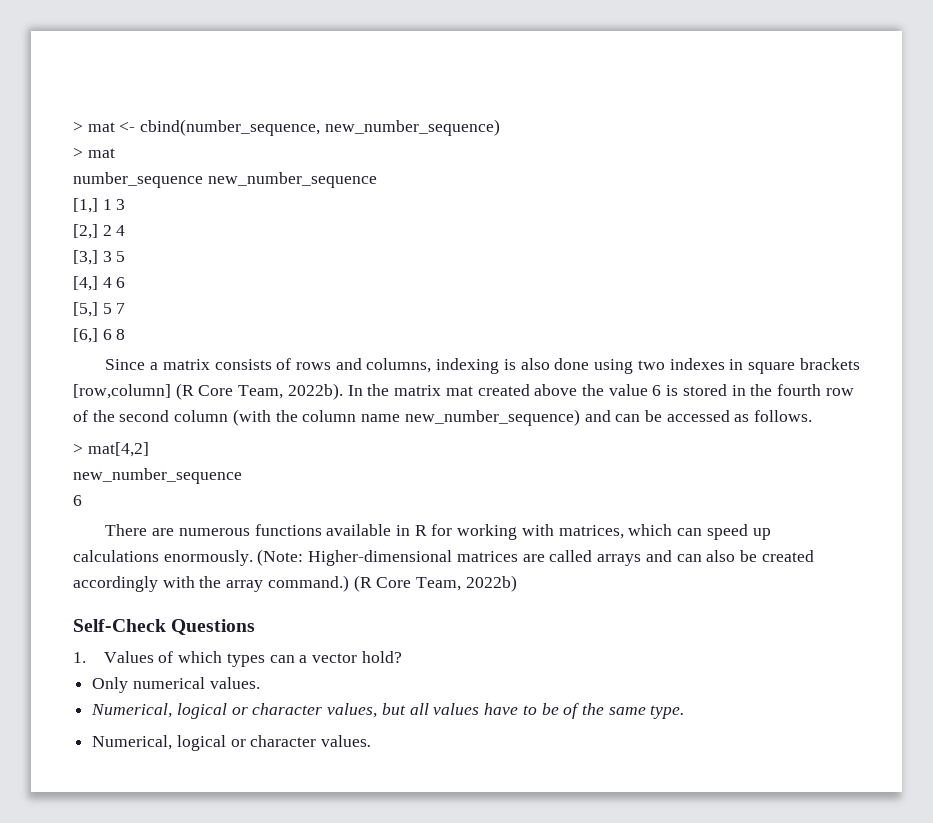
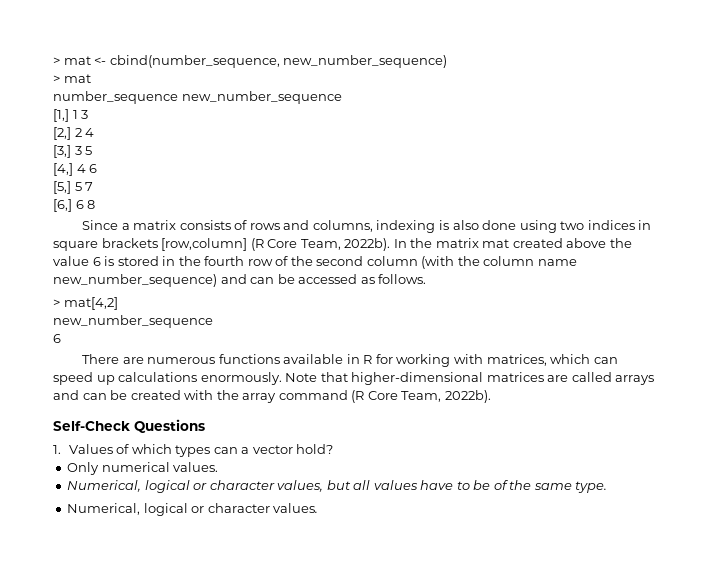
- Since a matrix consists of rows and columns, indexing is also done using two indexes in square brackets [row,column] (R Core Team, 2022b).
+ Since a matrix consists of rows and columns, indexing is also done using two indices in square brackets [row,column] (R Core Team, 2022b).
- (Note: Higher-dimensional matrices are called arrays and can also be created accordingly with the array command.) (R Core Team, 2022b)
+ Note that higher-dimensional matrices are called arrays and can be created with the array command (R Core Team, 2022b).

